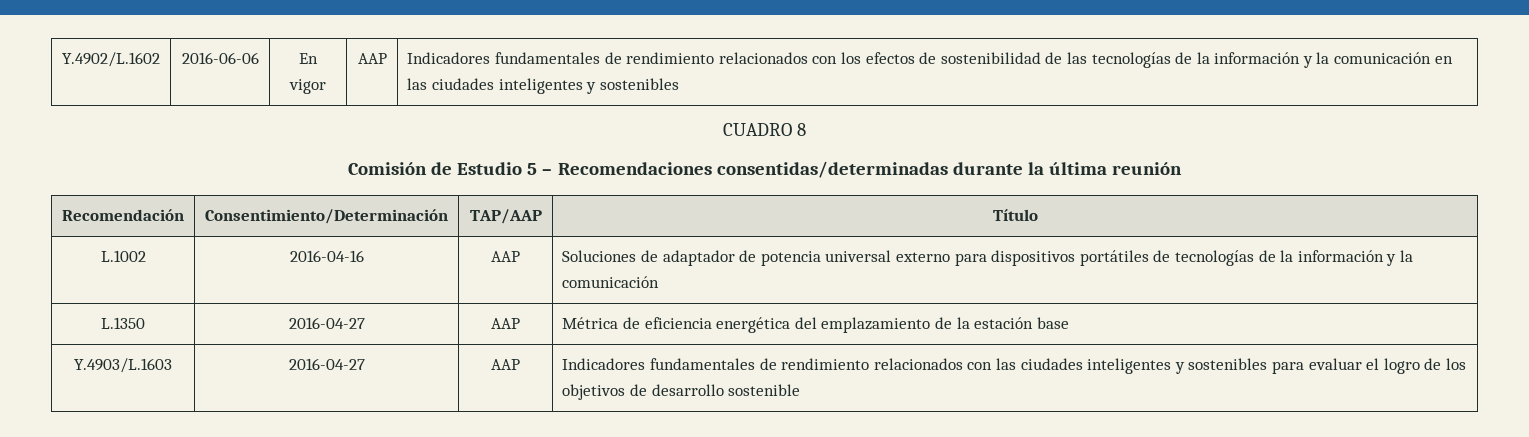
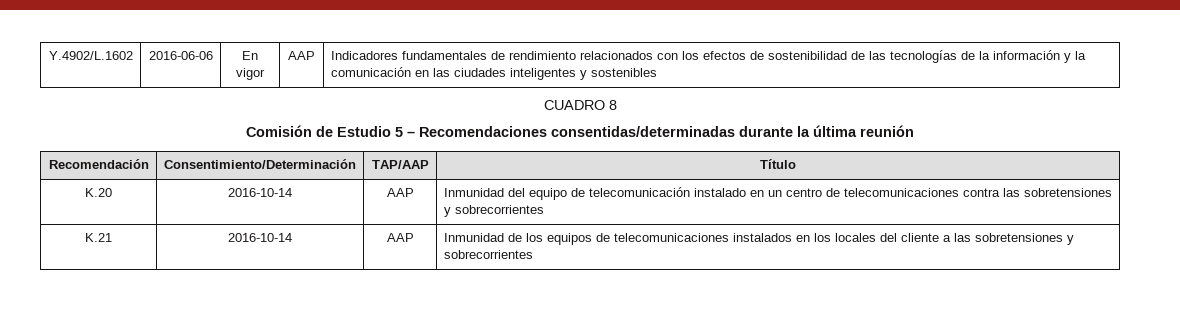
- L.1002 | 2016-04-16 | AAP | Soluciones de adaptador de potencia universal externo para dispositivos portátiles de tecnologías de la información y la comunicación
- L.1350 | 2016-04-27 | AAP | Métrica de eficiencia energética del emplazamiento de la estación base
- Y.4903/L.1603 | 2016-04-27 | AAP | Indicadores fundamentales de rendimiento relacionados con las ciudades inteligentes y sostenibles para evaluar el logro de los objetivos de desarrollo sostenible
+ K.20 | 2016-10-14 | AAP | Inmunidad del equipo de telecomunicación instalado en un centro de telecomunicaciones contra las sobretensiones y sobrecorrientes
+ K.21 | 2016-10-14 | AAP | Inmunidad de los equipos de telecomunicaciones instalados en los locales del cliente a las sobretensiones y sobrecorrientes

